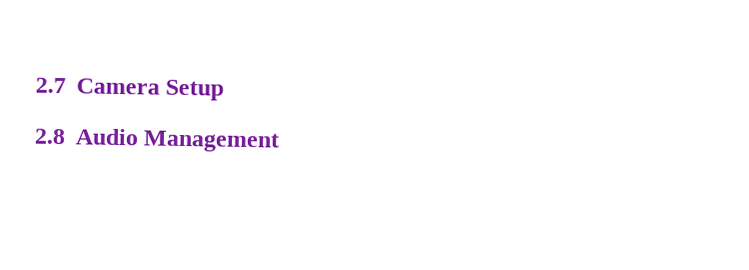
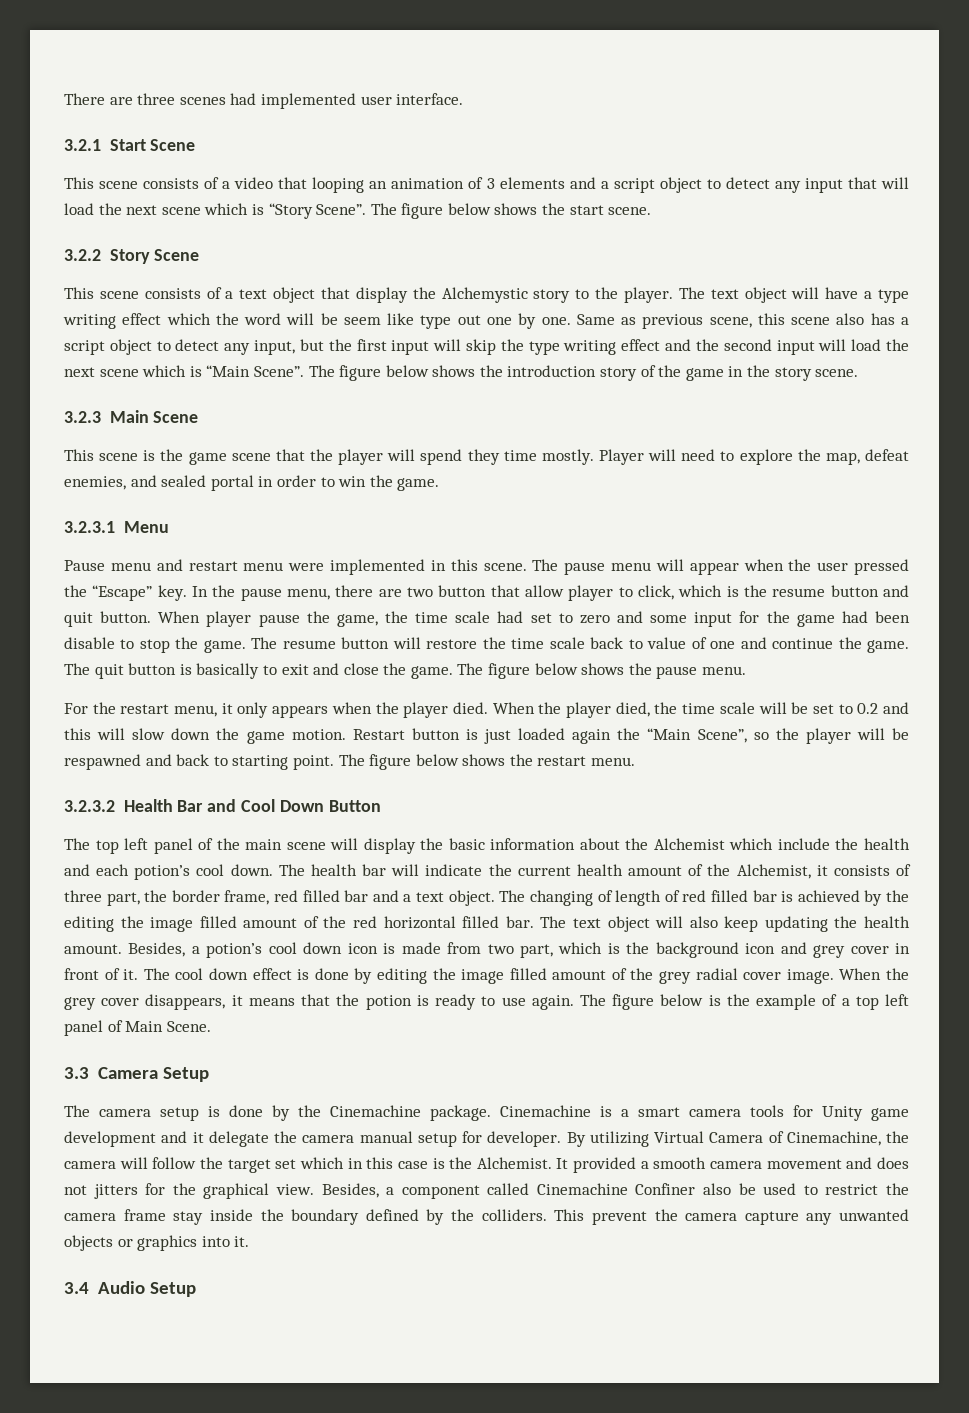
- 2.7 Camera Setup
- 2.8 Audio Management
+ There are three scenes had implemented user interface.
+ 3.2.1 Start Scene
+ This scene consists of a video that looping an animation of 3 elements and a script object to detect any input that will load the next scene which is “Story Scene”. The figure below shows the start scene.
+ 3.2.2 Story Scene
+ This scene consists of a text object that display the Alchemystic story to the player. The text object will have a type writing effect which the word will be seem like type out one by one. Same as previous scene, this scene also has a script object to detect any input, but the first input will skip the type writing effect and the second input will load the next scene which is “Main Scene”. The figure below shows the introduction story of the game in the story scene.
+ 3.2.3 Main Scene
+ This scene is the game scene that the player will spend they time mostly. Player will need to explore the map, defeat enemies, and sealed portal in order to win the game.
+ 3.2.3.1 Menu
+ Pause menu and restart menu were implemented in this scene. The pause menu will appear when the user pressed the “Escape” key. In the pause menu, there are two button that allow player to click, which is the resume button and quit button. When player pause the game, the time scale had set to zero and some input for the game had been disable to stop the game. The resume button will restore the time scale back to value of one and continue the game. The quit button is basically to exit and close the game. The figure below shows the pause menu.
+ For the restart menu, it only appears when the player died. When the player died, the time scale will be set to 0.2 and this will slow down the game motion. Restart button is just loaded again the “Main Scene”, so the player will be respawned and back to starting point. The figure below shows the restart menu.
+ 3.2.3.2 Health Bar and Cool Down Button
+ The top left panel of the main scene will display the basic information about the Alchemist which include the health and each potion’s cool down. The health bar will indicate the current health amount of the Alchemist, it consists of three part, the border frame, red filled bar and a text object. The changing of length of red filled bar is achieved by the editing the image filled amount of the red horizontal filled bar. The text object will also keep updating the health amount. Besides, a potion’s cool down icon is made from two part, which is the background icon and grey cover in front of it. The cool down effect is done by editing the image filled amount of the grey radial cover image. When the grey cover disappears, it means that the potion is ready to use again. The figure below is the example of a top left panel of Main Scene.
+ 3.3 Camera Setup
+ The camera setup is done by the Cinemachine package. Cinemachine is a smart camera tools for Unity game development and it delegate the camera manual setup for developer. By utilizing Virtual Camera of Cinemachine, the camera will follow the target set which in this case is the Alchemist. It provided a smooth camera movement and does not jitters for the graphical view. Besides, a component called Cinemachine Confiner also be used to restrict the camera frame stay inside the boundary defined by the colliders. This prevent the camera capture any unwanted objects or graphics into it.
+ 3.4 Audio Setup

